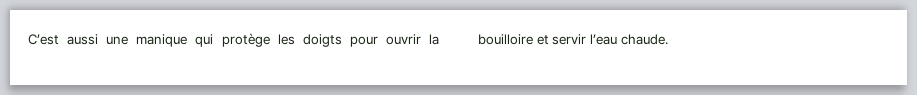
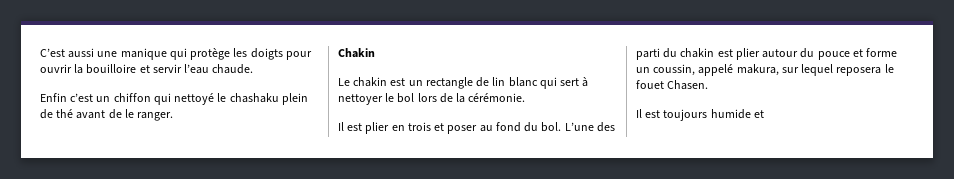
+ Enfin c’est un chiffon qui nettoyé le chashaku plein de thé avant de le ranger.
+ Chakin
+ Le chakin est un rectangle de lin blanc qui sert à nettoyer le bol lors de la cérémonie.
+ Il est plier en trois et poser au fond du bol. L’une des parti du chakin est plier autour du pouce et forme un coussin, appelé makura, sur lequel reposera le fouet Chasen.
+ Il est toujours humide et

